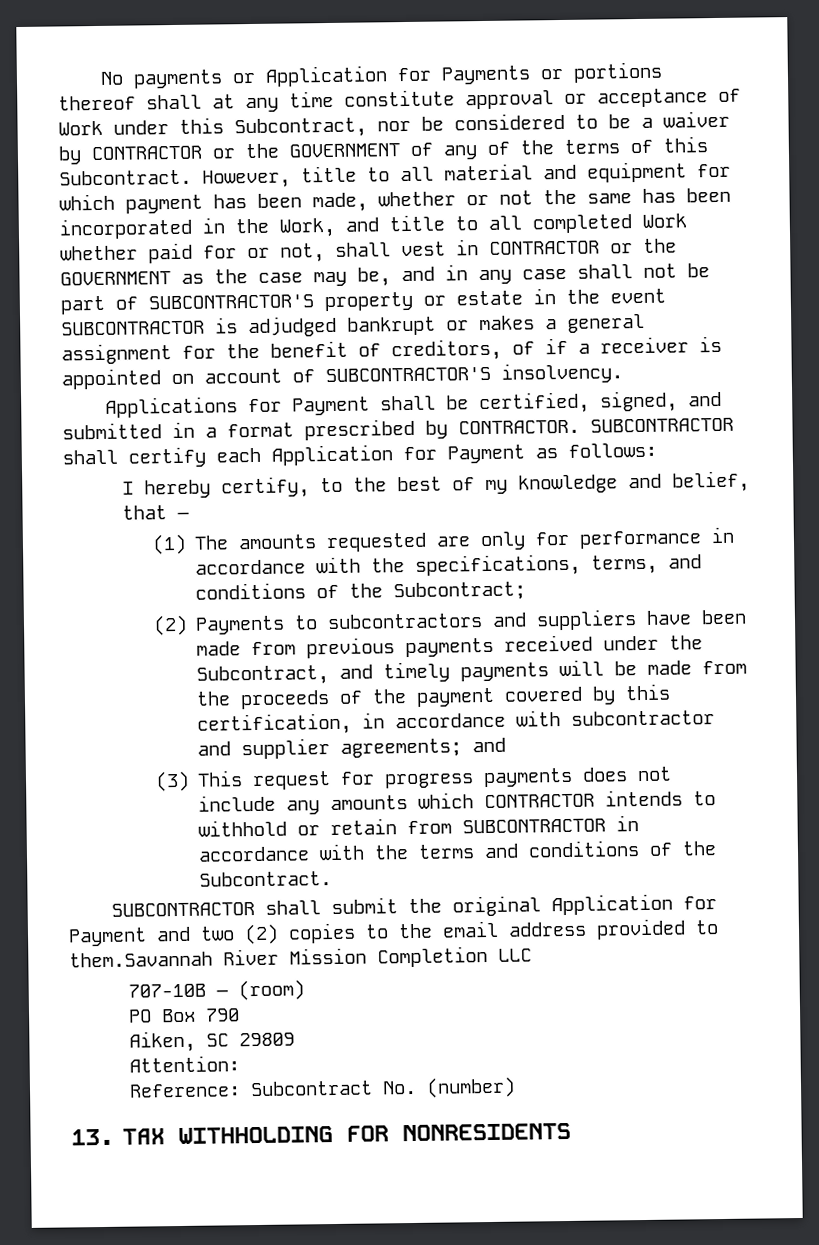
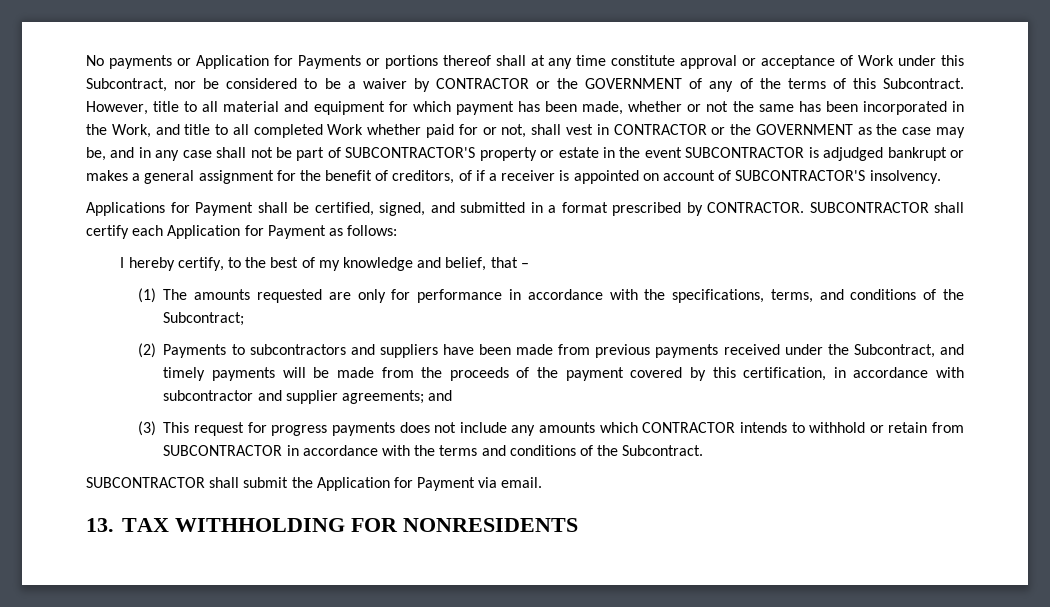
- SUBCONTRACTOR shall submit the original Application for Payment and two (2) copies to the email address provided to them.Savannah River Mission Completion LLC
- 707-10B – (room)
- PO Box 790
- Aiken, SC 29809
- Attention:
- Reference: Subcontract No. (number)
+ SUBCONTRACTOR shall submit the Application for Payment via email.

